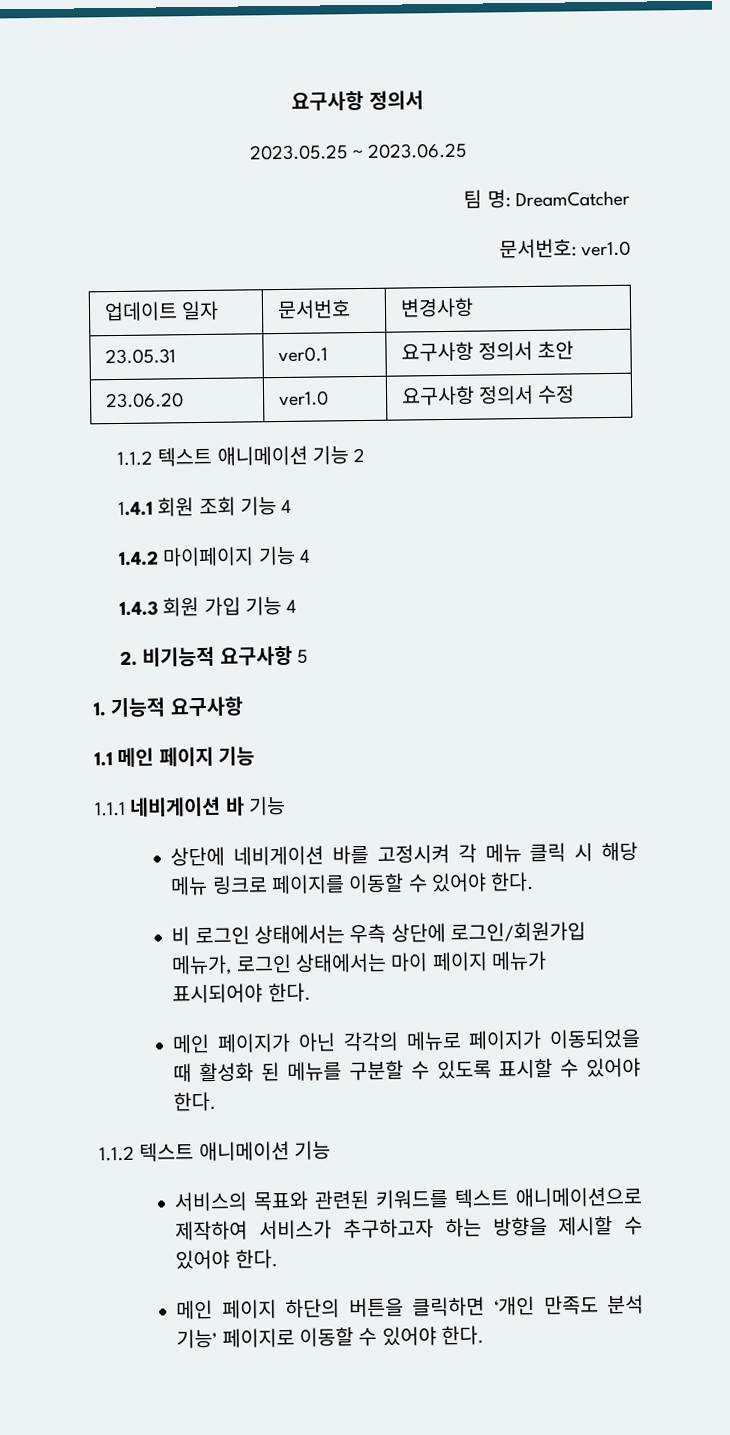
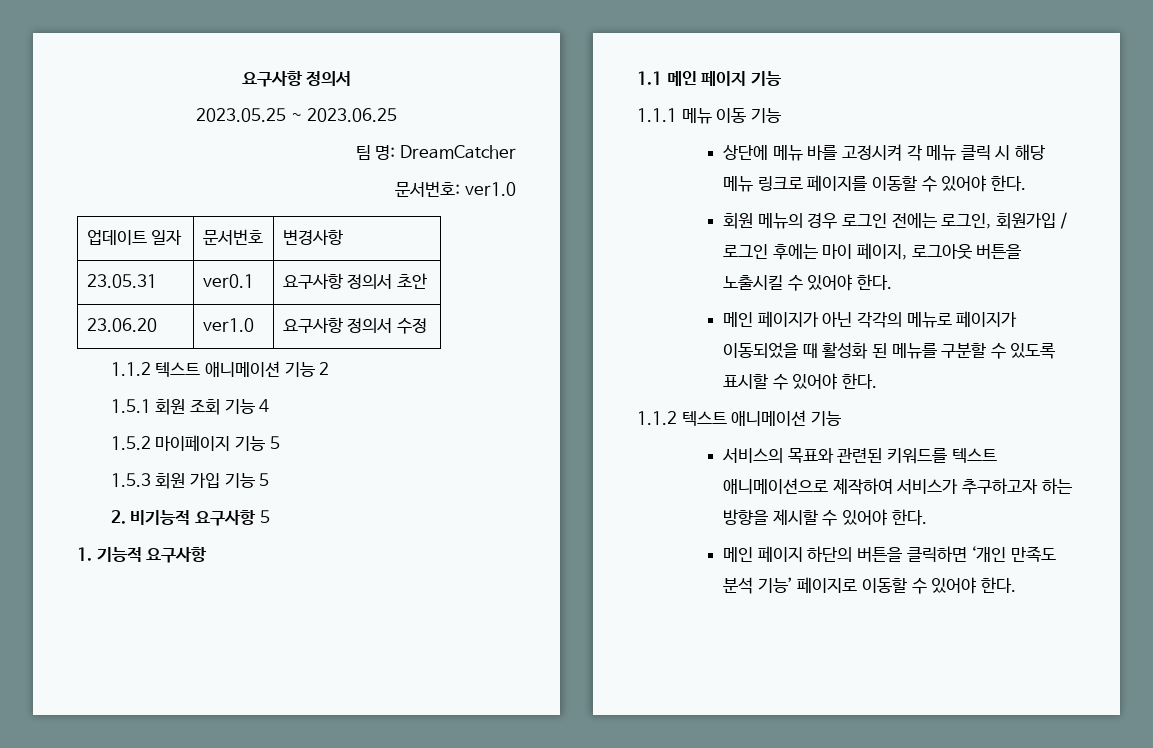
- 1.4.1 회원 조회 기능 4
+ 1.5.1 회원 조회 기능 4
- 1.4.2 마이페이지 기능 4
- 1.4.3 회원 가입 기능 4
+ 1.5.2 마이페이지 기능 5
+ 1.5.3 회원 가입 기능 5
- 1.1.1 네비게이션 바 기능
+ 1.1.1 메뉴 이동 기능
- 상단에 네비게이션 바를 고정시켜 각 메뉴 클릭 시 해당 메뉴 링크로 페이지를 이동할 수 있어야 한다.
+ 상단에 메뉴 바를 고정시켜 각 메뉴 클릭 시 해당 메뉴 링크로 페이지를 이동할 수 있어야 한다.
- 비 로그인 상태에서는 우측 상단에 로그인/회원가입 메뉴가, 로그인 상태에서는 마이 페이지 메뉴가 표시되어야 한다.
+ 회원 메뉴의 경우 로그인 전에는 로그인, 회원가입 / 로그인 후에는 마이 페이지, 로그아웃 버튼을 노출시킬 수 있어야 한다.

